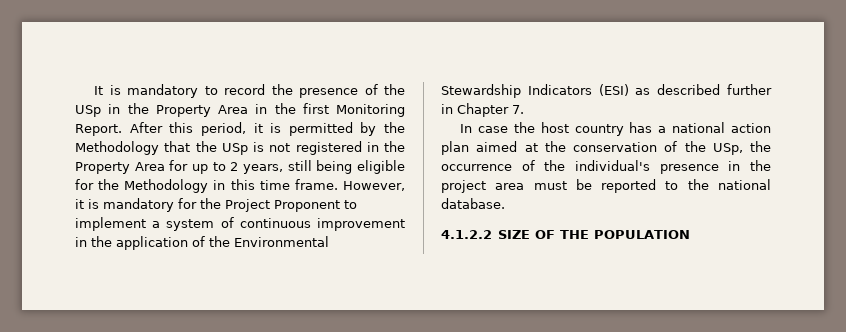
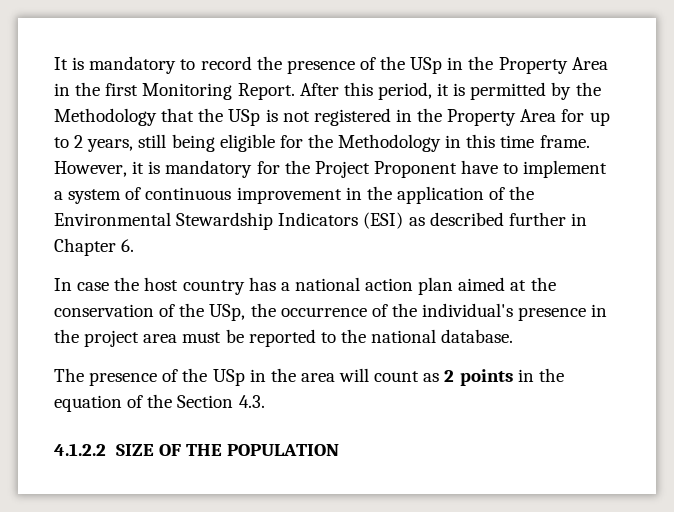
- However, it is mandatory for the Project Proponent to implement a system of continuous improvement in the application of the Environmental Stewardship Indicators (ESI) as described further in Chapter 7.
+ However, it is mandatory for the Project Proponent have to implement a system of continuous improvement in the application of the Environmental Stewardship Indicators (ESI) as described further in Chapter 6.
+ The presence of the USp in the area will count as 2 points in the equation of the Section 4.3.

